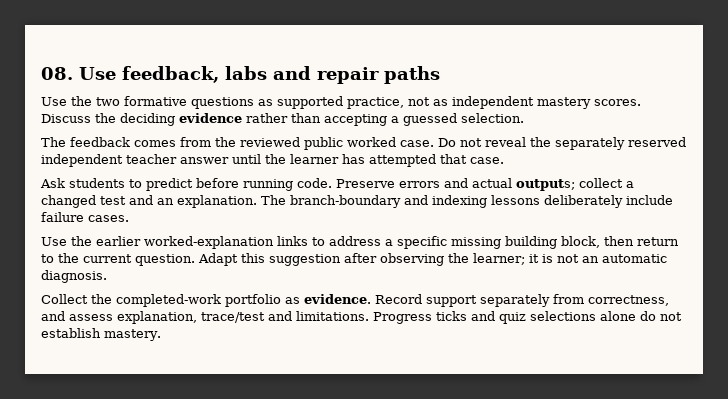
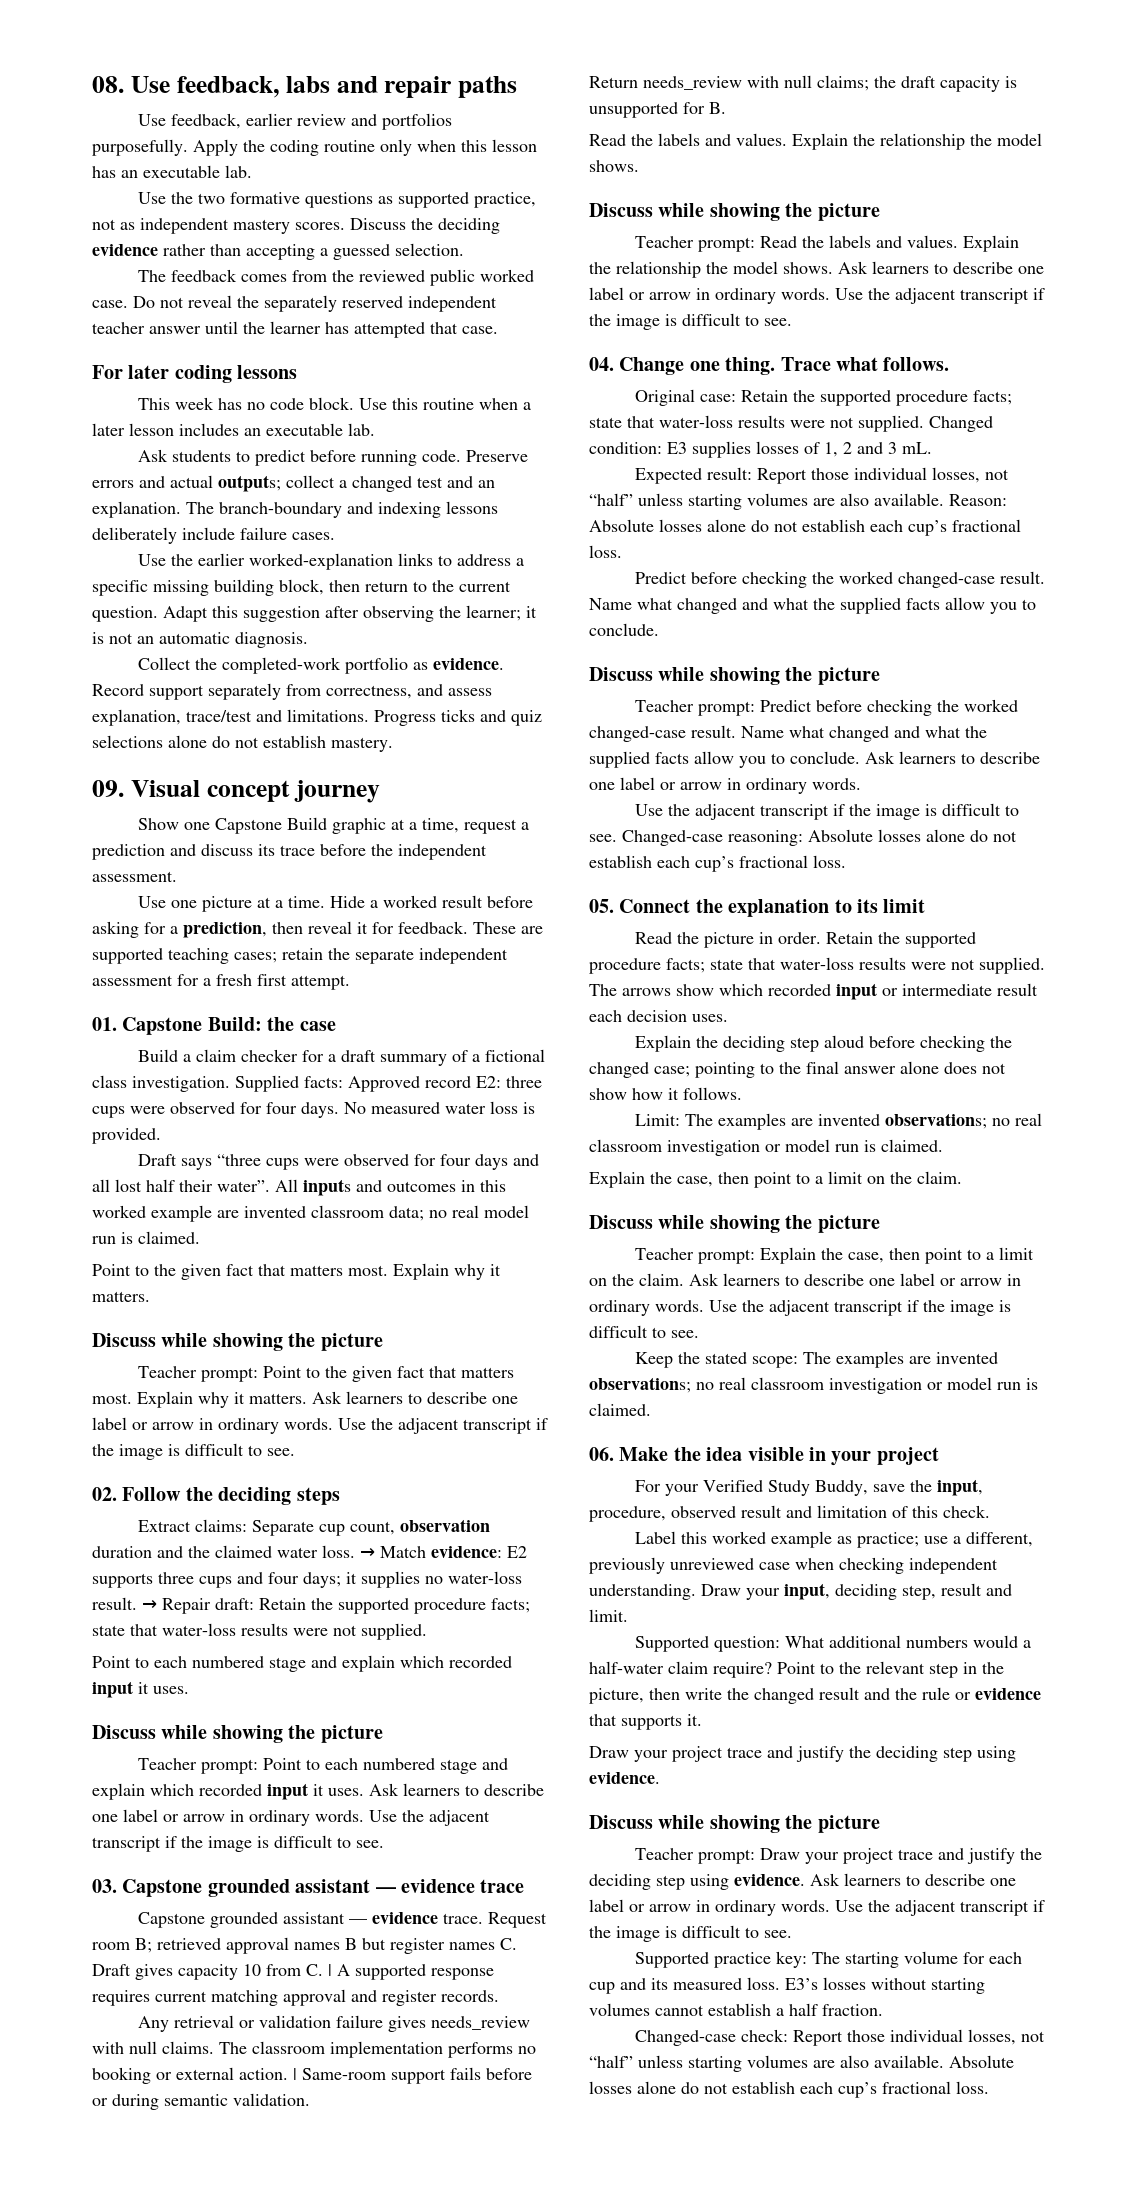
+ Use feedback, earlier review and portfolios purposefully. Apply the coding routine only when this lesson has an executable lab.
+ For later coding lessons
+ This week has no code block. Use this routine when a later lesson includes an executable lab.
+ 09. Visual concept journey
+ Show one Capstone Build graphic at a time, request a prediction and discuss its trace before the independent assessment.
+ Use one picture at a time. Hide a worked result before asking for a prediction, then reveal it for feedback. These are supported teaching cases; retain the separate independent assessment for a fresh first attempt.
+ 01. Capstone Build: the case
+ Build a claim checker for a draft summary of a fictional class investigation. Supplied facts: Approved record E2: three cups were observed for four days. No measured water loss is provided.
+ Draft says “three cups were observed for four days and all lost half their water”. All inputs and outcomes in this worked example are invented classroom data; no real model run is claimed.
+ Point to the given fact that matters most. Explain why it matters.
+ Discuss while showing the picture
+ Teacher prompt: Point to the given fact that matters most. Explain why it matters. Ask learners to describe one label or arrow in ordinary words. Use the adjacent transcript if the image is difficult to see.
+ 02. Follow the deciding steps
+ Extract claims: Separate cup count, observation duration and the claimed water loss. → Match evidence: E2 supports three cups and four days; it supplies no water-loss result. → Repair draft: Retain the supported procedure facts; state that water-loss results were not supplied.
+ Point to each numbered stage and explain which recorded input it uses.
+ Discuss while showing the picture
+ Teacher prompt: Point to each numbered stage and explain which recorded input it uses. Ask learners to describe one label or arrow in ordinary words. Use the adjacent transcript if the image is difficult to see.
+ 03. Capstone grounded assistant — evidence trace
+ Capstone grounded assistant — evidence trace. Request room B; retrieved approval names B but register names C. Draft gives capacity 10 from C. | A supported response requires current matching approval and register records.
+ Any retrieval or validation failure gives needs_review with null claims. The classroom implementation performs no booking or external action. | Same-room support fails before or during semantic validation.
+ Return needs_review with null claims; the draft capacity is unsupported for B.
+ Read the labels and values. Explain the relationship the model shows.
+ Discuss while showing the picture
+ Teacher prompt: Read the labels and values. Explain the relationship the model shows. Ask learners to describe one label or arrow in ordinary words. Use the adjacent transcript if the image is difficult to see.
+ 04. Change one thing. Trace what follows.
+ Original case: Retain the supported procedure facts; state that water-loss results were not supplied. Changed condition: E3 supplies losses of 1, 2 and 3 mL.
+ Expected result: Report those individual losses, not “half” unless starting volumes are also available. Reason: Absolute losses alone do not establish each cup’s fractional loss.
+ Predict before checking the worked changed-case result. Name what changed and what the supplied facts allow you to conclude.
+ Discuss while showing the picture
+ Teacher prompt: Predict before checking the worked changed-case result. Name what changed and what the supplied facts allow you to conclude. Ask learners to describe one label or arrow in ordinary words.
+ Use the adjacent transcript if the image is difficult to see. Changed-case reasoning: Absolute losses alone do not establish each cup’s fractional loss.
+ 05. Connect the explanation to its limit
+ Read the picture in order. Retain the supported procedure facts; state that water-loss results were not supplied. The arrows show which recorded input or intermediate result each decision uses.
+ Explain the deciding step aloud before checking the changed case; pointing to the final answer alone does not show how it follows.
+ Limit: The examples are invented observations; no real classroom investigation or model run is claimed.
+ Explain the case, then point to a limit on the claim.
+ Discuss while showing the picture
+ Teacher prompt: Explain the case, then point to a limit on the claim. Ask learners to describe one label or arrow in ordinary words. Use the adjacent transcript if the image is difficult to see.
+ Keep the stated scope: The examples are invented observations; no real classroom investigation or model run is claimed.
+ 06. Make the idea visible in your project
+ For your Verified Study Buddy, save the input, procedure, observed result and limitation of this check.
+ Label this worked example as practice; use a different, previously unreviewed case when checking independent understanding. Draw your input, deciding step, result and limit.
+ Supported question: What additional numbers would a half-water claim require? Point to the relevant step in the picture, then write the changed result and the rule or evidence that supports it.
+ Draw your project trace and justify the deciding step using evidence.
+ Discuss while showing the picture
+ Teacher prompt: Draw your project trace and justify the deciding step using evidence. Ask learners to describe one label or arrow in ordinary words. Use the adjacent transcript if the image is difficult to see.
+ Supported practice key: The starting volume for each cup and its measured loss. E3’s losses without starting volumes cannot establish a half fraction.
+ Changed-case check: Report those individual losses, not “half” unless starting volumes are also available. Absolute losses alone do not establish each cup’s fractional loss.

